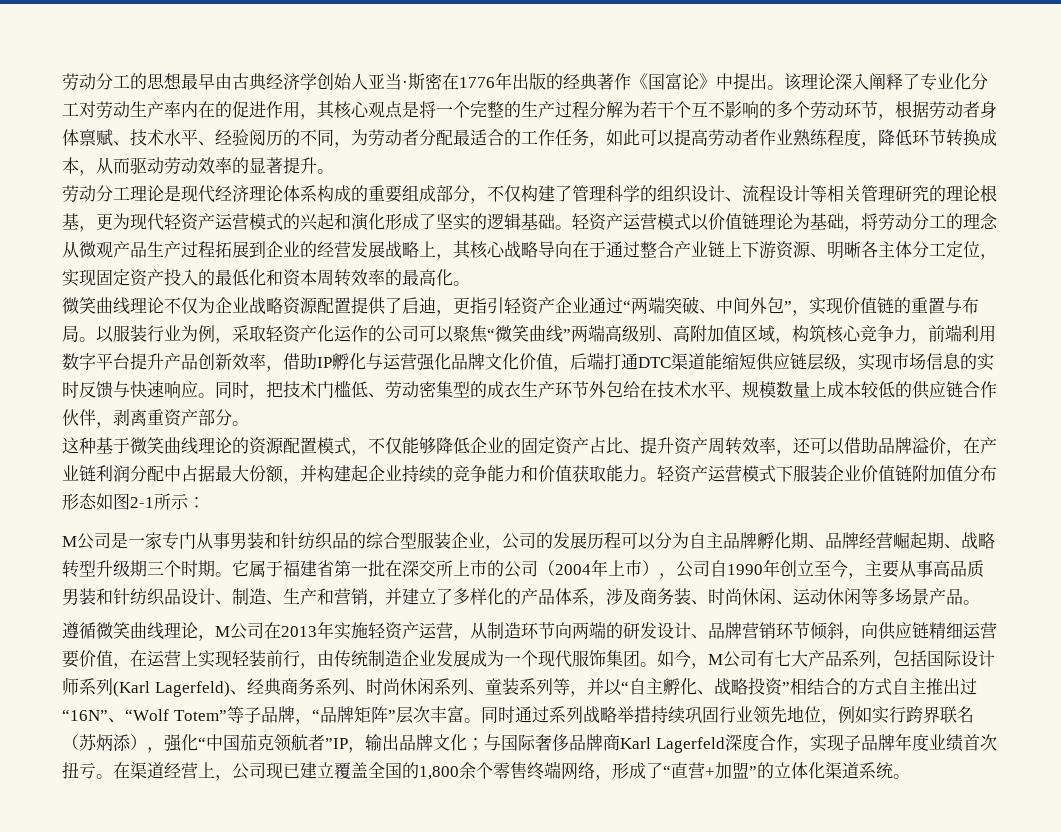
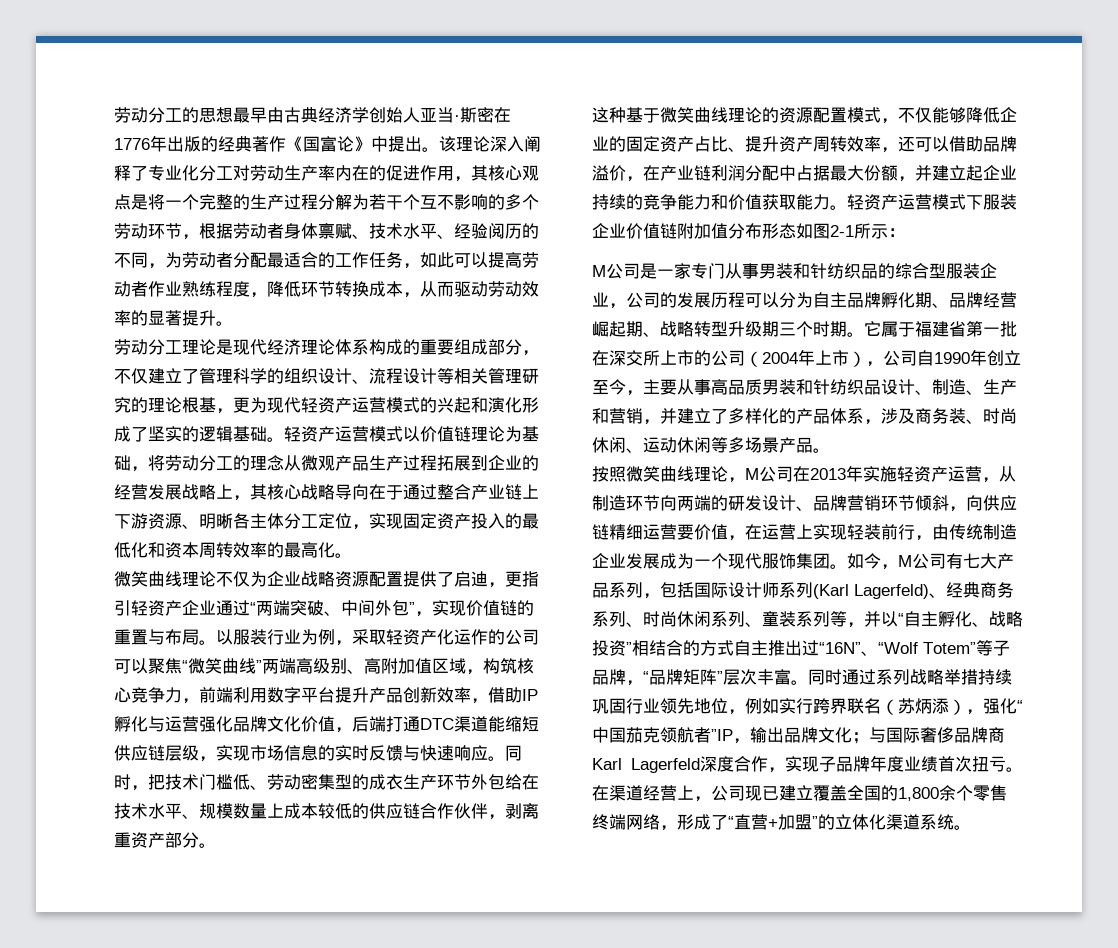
- 劳动分工理论是现代经济理论体系构成的重要组成部分，不仅构建了管理科学的组织设计、流程设计等相关管理研究的理论根基，更为现代轻资产运营模式的兴起和演化形成了坚实的逻辑基础。
+ 劳动分工理论是现代经济理论体系构成的重要组成部分，不仅建立了管理科学的组织设计、流程设计等相关管理研究的理论根基，更为现代轻资产运营模式的兴起和演化形成了坚实的逻辑基础。
- 这种基于微笑曲线理论的资源配置模式，不仅能够降低企业的固定资产占比、提升资产周转效率，还可以借助品牌溢价，在产业链利润分配中占据最大份额，并构建起企业持续的竞争能力和价值获取能力。
+ 这种基于微笑曲线理论的资源配置模式，不仅能够降低企业的固定资产占比、提升资产周转效率，还可以借助品牌溢价，在产业链利润分配中占据最大份额，并建立起企业持续的竞争能力和价值获取能力。
- 遵循微笑曲线理论，M公司在2013年实施轻资产运营，从制造环节向两端的研发设计、品牌营销环节倾斜，向供应链精细运营要价值，在运营上实现轻装前行，由传统制造企业发展成为一个现代服饰集团。
+ 按照微笑曲线理论，M公司在2013年实施轻资产运营，从制造环节向两端的研发设计、品牌营销环节倾斜，向供应链精细运营要价值，在运营上实现轻装前行，由传统制造企业发展成为一个现代服饰集团。

